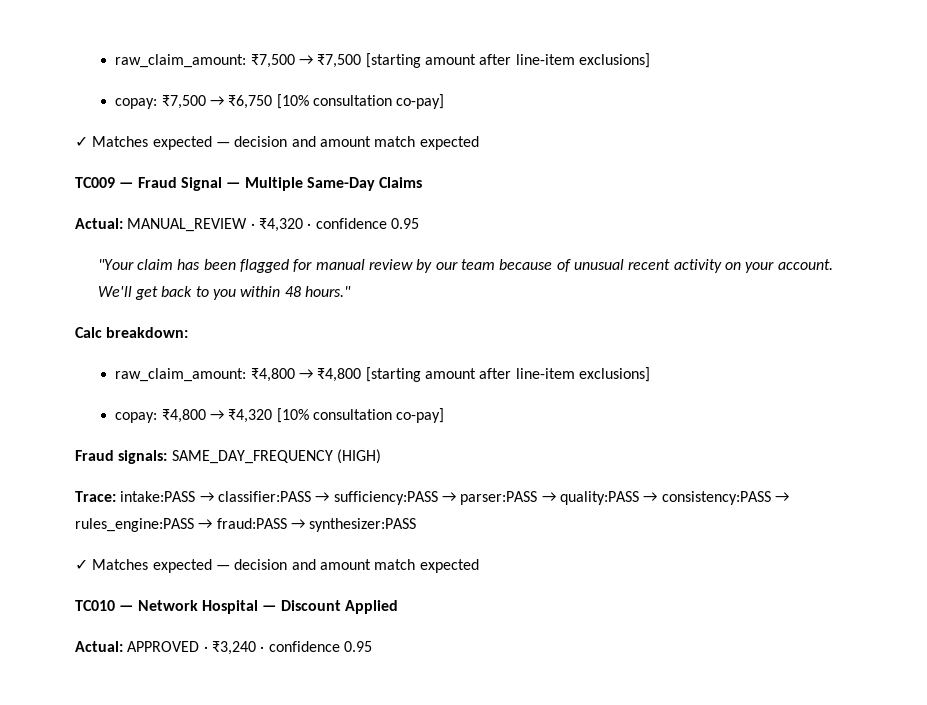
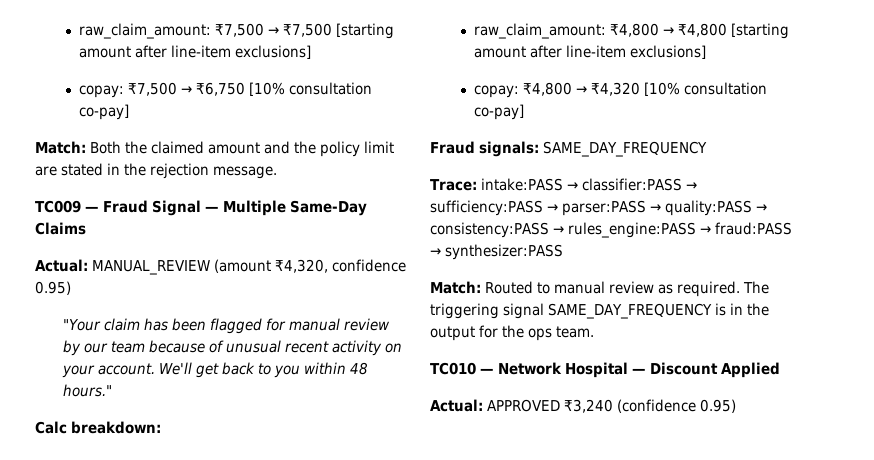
  copay: ₹7,500 → ₹6,750 [10% consultation co-pay]
- ✓ Matches expected — decision and amount match expected
+ Match: Both the claimed amount and the policy limit are stated in the rejection message.
- Actual: MANUAL_REVIEW · ₹4,320 · confidence 0.95
+ Actual: MANUAL_REVIEW (amount ₹4,320, confidence 0.95)
- Fraud signals: SAME_DAY_FREQUENCY (HIGH)
+ Fraud signals: SAME_DAY_FREQUENCY
  Trace: intake:PASS → classifier:PASS → sufficiency:PASS → parser:PASS → quality:PASS → consistency:PASS → rules_engine:PASS → fraud:PASS → synthesizer:PASS
- ✓ Matches expected — decision and amount match expected
+ Match: Routed to manual review as required. The triggering signal SAME_DAY_FREQUENCY is in the output for the ops team.
- Actual: APPROVED · ₹3,240 · confidence 0.95
+ Actual: APPROVED ₹3,240 (confidence 0.95)

